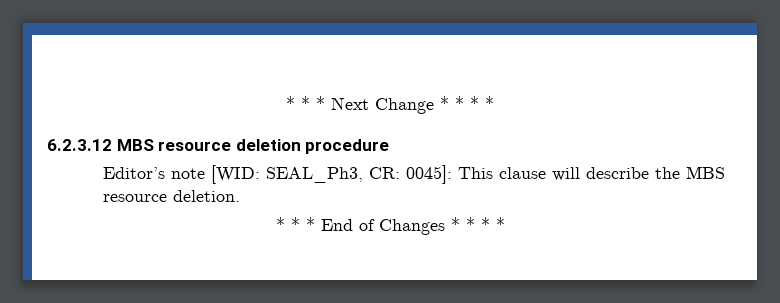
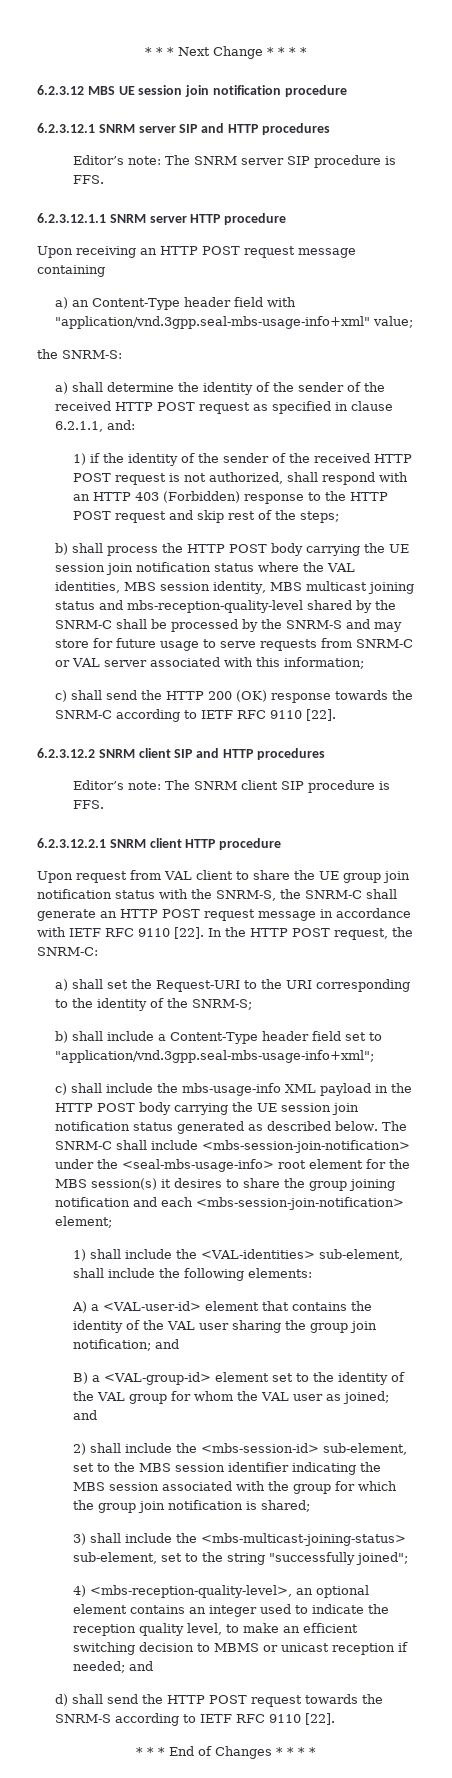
- 6.2.3.12 MBS resource deletion procedure
- Editor’s note [WID: SEAL_Ph3, CR: 0045]: This clause will describe the MBS resource deletion.
+ 6.2.3.12 MBS UE session join notification procedure
+ 6.2.3.12.1 SNRM server SIP and HTTP procedures
+ Editor’s note: The SNRM server SIP procedure is FFS.
+ 6.2.3.12.1.1 SNRM server HTTP procedure
+ Upon receiving an HTTP POST request message containing
+ a) an Content-Type header field with "application/vnd.3gpp.seal-mbs-usage-info+xml" value;
+ the SNRM-S:
+ a) shall determine the identity of the sender of the received HTTP POST request as specified in clause 6.2.1.1, and:
+ 1) if the identity of the sender of the received HTTP POST request is not authorized, shall respond with an HTTP 403 (Forbidden) response to the HTTP POST request and skip rest of the steps;
+ b) shall process the HTTP POST body carrying the UE session join notification status where the VAL identities, MBS session identity, MBS multicast joining status and mbs-reception-quality-level shared by the SNRM-C shall be processed by the SNRM-S and may store for future usage to serve requests from SNRM-C or VAL server associated with this information;
+ c) shall send the HTTP 200 (OK) response towards the SNRM-C according to IETF RFC 9110 [22].
+ 6.2.3.12.2 SNRM client SIP and HTTP procedures
+ Editor’s note: The SNRM client SIP procedure is FFS.
+ 6.2.3.12.2.1 SNRM client HTTP procedure
+ Upon request from VAL client to share the UE group join notification status with the SNRM-S, the SNRM-C shall generate an HTTP POST request message in accordance with IETF RFC 9110 [22]. In the HTTP POST request, the SNRM-C:
+ a) shall set the Request-URI to the URI corresponding to the identity of the SNRM-S;
+ b) shall include a Content-Type header field set to "application/vnd.3gpp.seal-mbs-usage-info+xml";
+ c) shall include the mbs-usage-info XML payload in the HTTP POST body carrying the UE session join notification status generated as described below. The SNRM-C shall include <mbs-session-join-notification> under the <seal-mbs-usage-info> root element for the MBS session(s) it desires to share the group joining notification and each <mbs-session-join-notification> element;
+ 1) shall include the <VAL-identities> sub-element, shall include the following elements:
+ A) a <VAL-user-id> element that contains the identity of the VAL user sharing the group join notification; and
+ B) a <VAL-group-id> element set to the identity of the VAL group for whom the VAL user as joined; and
+ 2) shall include the <mbs-session-id> sub-element, set to the MBS session identifier indicating the MBS session associated with the group for which the group join notification is shared;
+ 3) shall include the <mbs-multicast-joining-status> sub-element, set to the string "successfully joined";
+ 4) <mbs-reception-quality-level>, an optional element contains an integer used to indicate the reception quality level, to make an efficient switching decision to MBMS or unicast reception if needed; and
+ d) shall send the HTTP POST request towards the SNRM-S according to IETF RFC 9110 [22].

